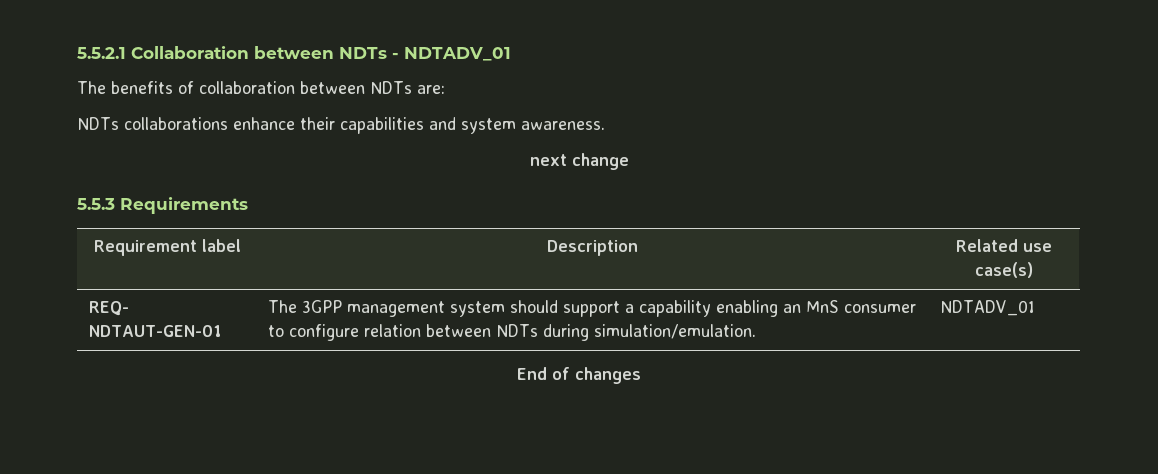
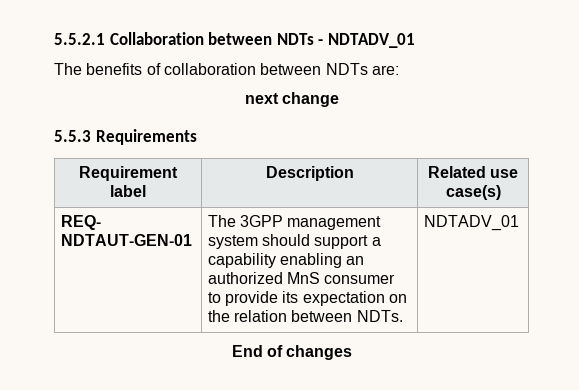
- NDTs collaborations enhance their capabilities and system awareness.
- REQ- NDTAUT-GEN-01 | The 3GPP management system should support a capability enabling an MnS consumer to configure relation between NDTs during simulation/emulation. | NDTADV_01
+ REQ- NDTAUT-GEN-01 | The 3GPP management system should support a capability enabling an authorized MnS consumer to provide its expectation on the relation between NDTs. | NDTADV_01

